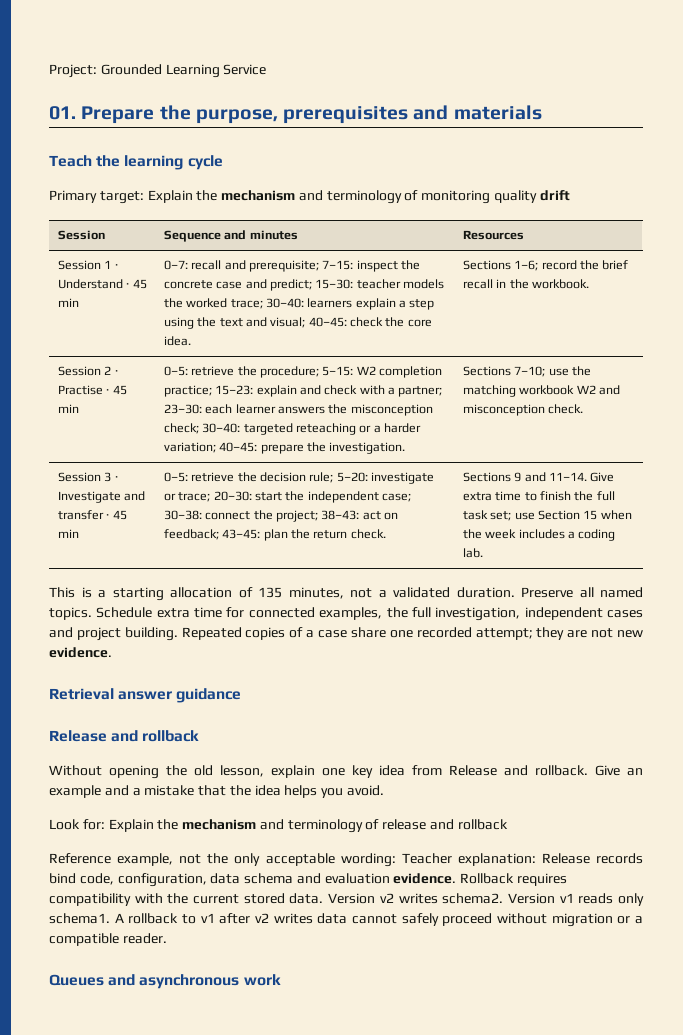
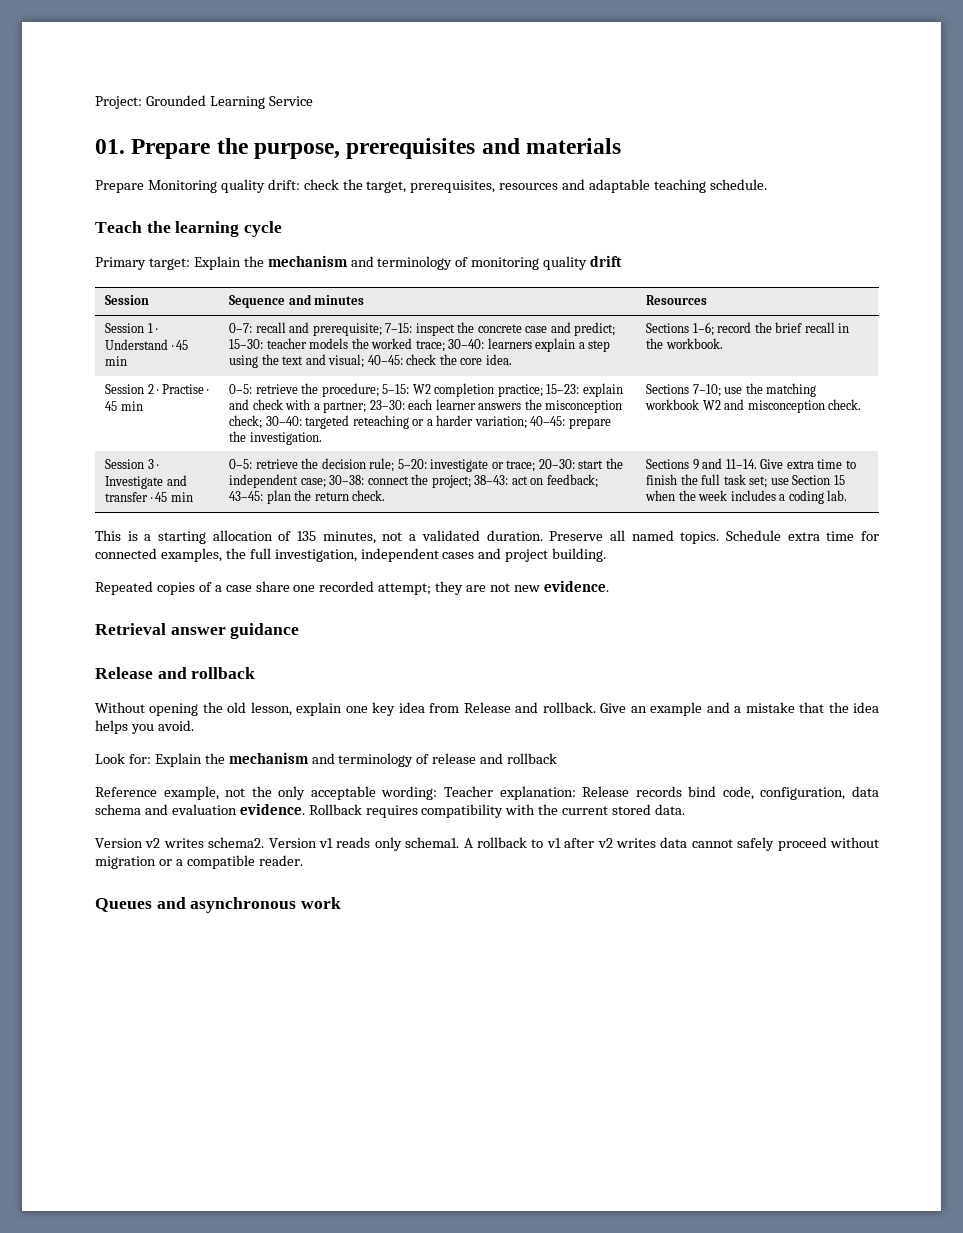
+ Prepare Monitoring quality drift: check the target, prerequisites, resources and adaptable teaching schedule.
- Schedule extra time for connected examples, the full investigation, independent cases and project building. Repeated copies of a case share one recorded attempt; they are not new evidence.
+ Schedule extra time for connected examples, the full investigation, independent cases and project building.
+ Repeated copies of a case share one recorded attempt; they are not new evidence.
- Rollback requires compatibility with the current stored data. Version v2 writes schema2.
+ Rollback requires compatibility with the current stored data.
+ Version v2 writes schema2.

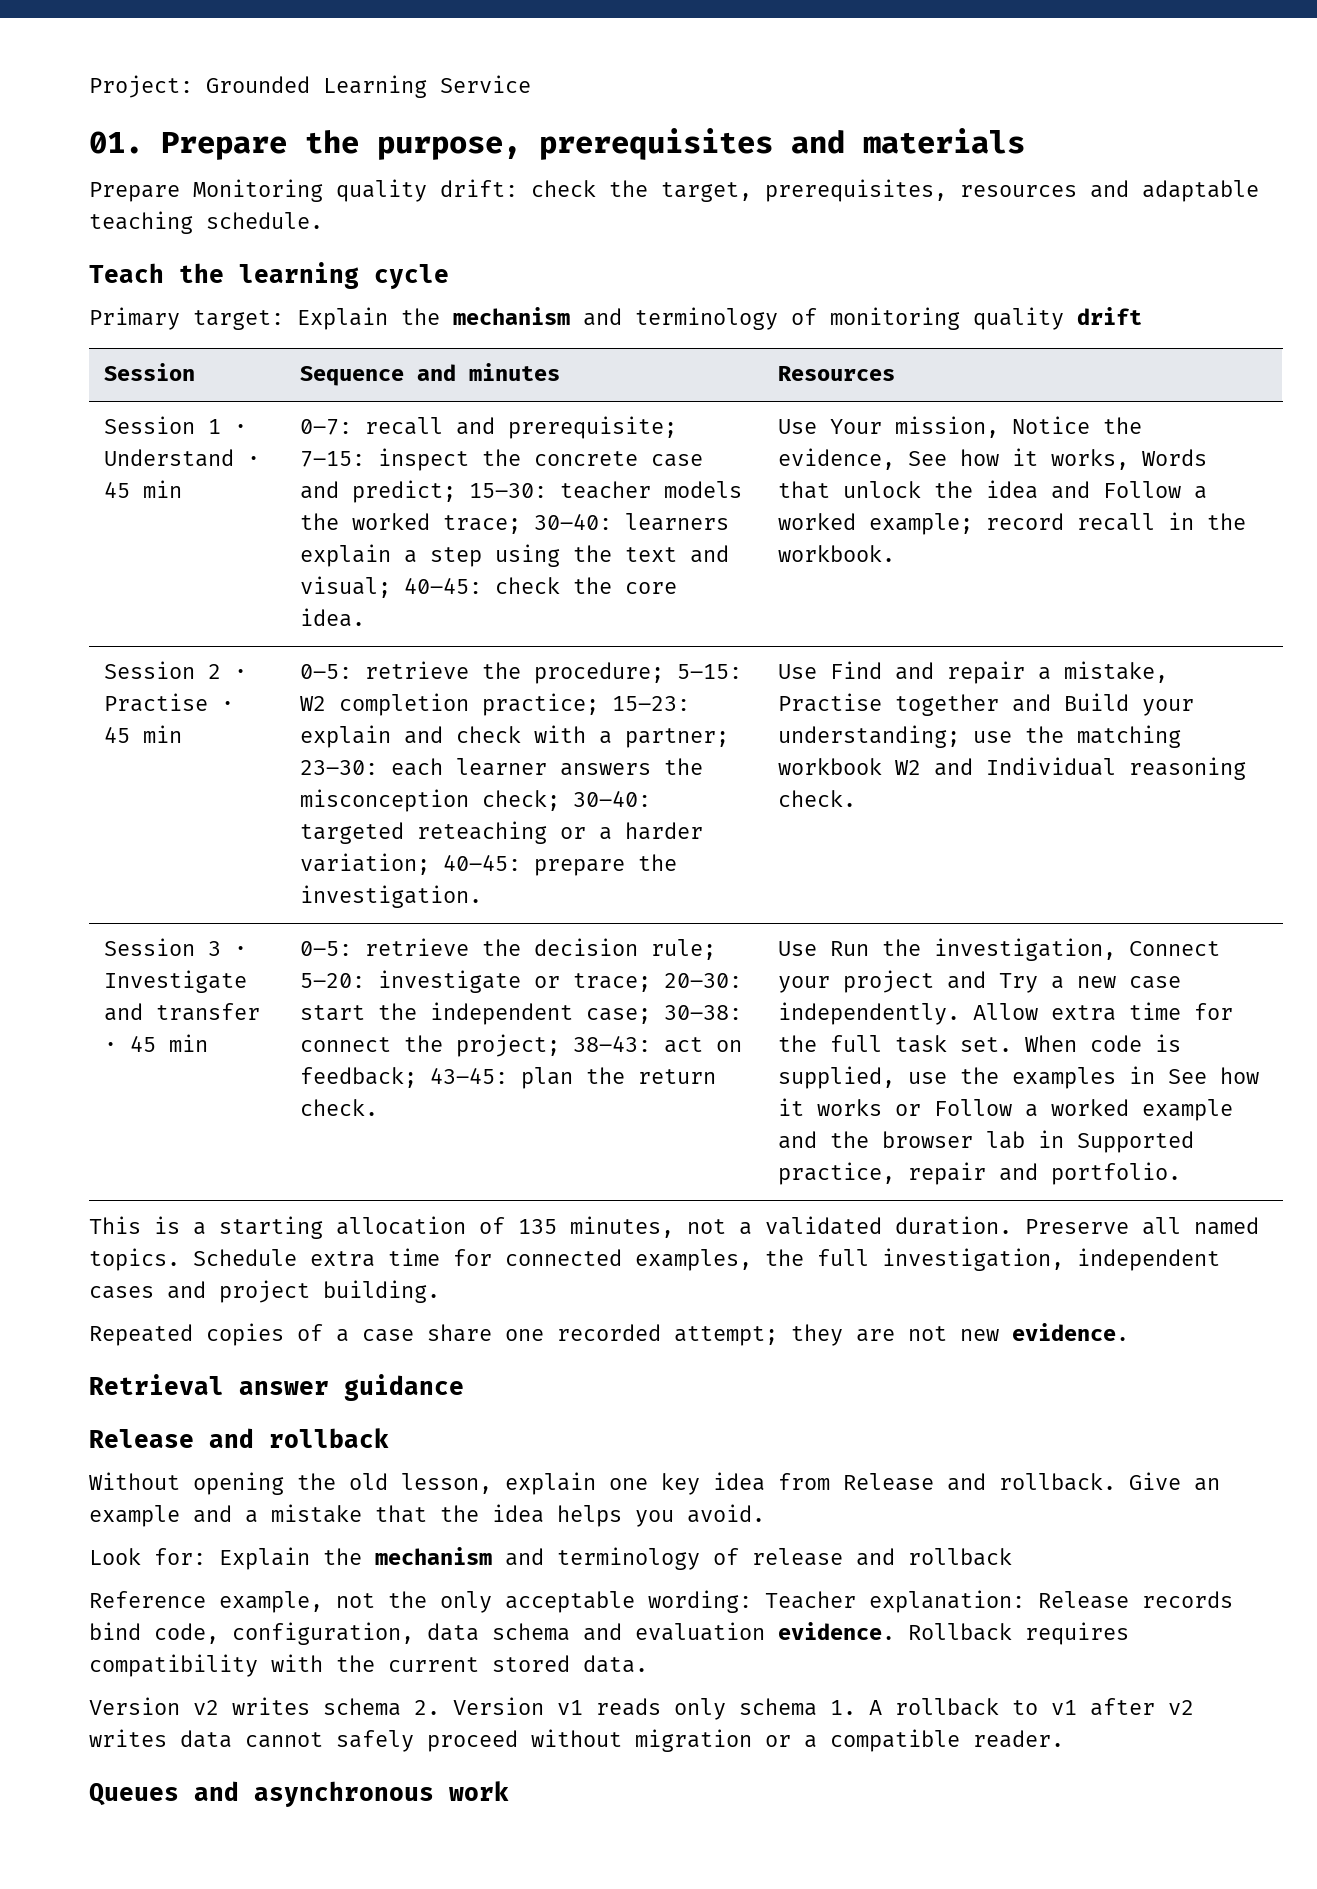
- Sections 1–6; record the brief recall in the workbook.
+ Use Your mission, Notice the evidence, See how it works, Words that unlock the idea and Follow a worked example; record recall in the workbook.
- Sections 7–10; use the matching workbook W2 and misconception check.
+ Use Find and repair a mistake, Practise together and Build your understanding; use the matching workbook W2 and Individual reasoning check.
- Sections 9 and 11–14. Give extra time to finish the full task set; use Section 15 when the week includes a coding lab.
+ Use Run the investigation, Connect your project and Try a new case independently. Allow extra time for the full task set. When code is supplied, use the examples in See how it works or Follow a worked example and the browser lab in Supported practice, repair and portfolio.
- Version v2 writes schema2. Version v1 reads only schema1. A rollback to v1 after v2 writes data cannot safely proceed without migration or a compatible reader.
+ Version v2 writes schema 2. Version v1 reads only schema 1. A rollback to v1 after v2 writes data cannot safely proceed without migration or a compatible reader.

